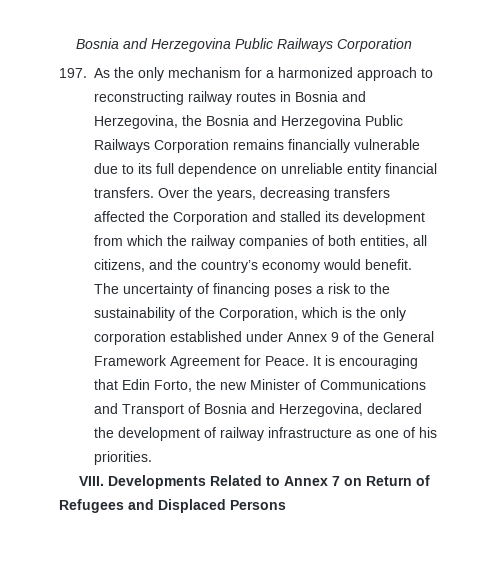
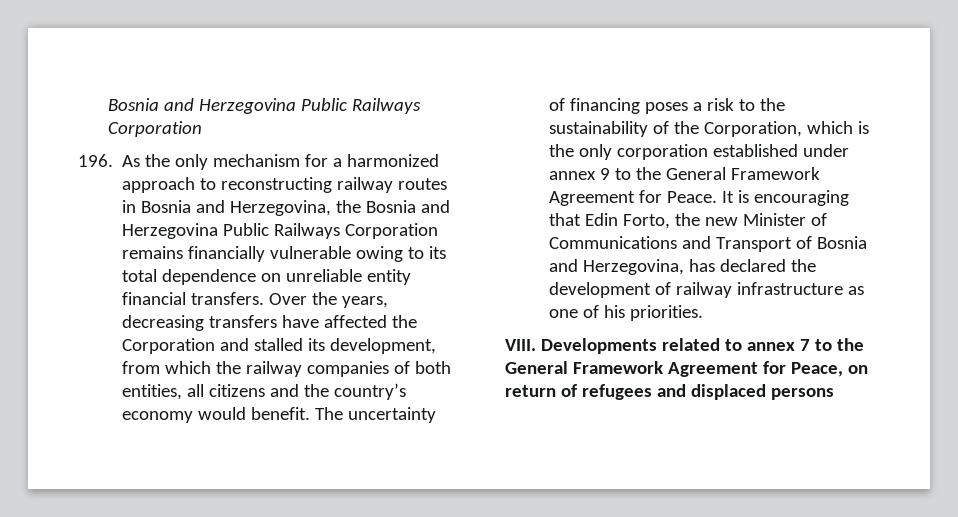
- 197. As the only mechanism for a harmonized approach to reconstructing railway routes in Bosnia and Herzegovina, the Bosnia and Herzegovina Public Railways Corporation remains financially vulnerable due to its full dependence on unreliable entity financial transfers.
+ 196. As the only mechanism for a harmonized approach to reconstructing railway routes in Bosnia and Herzegovina, the Bosnia and Herzegovina Public Railways Corporation remains financially vulnerable owing to its total dependence on unreliable entity financial transfers.
- Over the years, decreasing transfers affected the Corporation and stalled its development from which the railway companies of both entities, all citizens, and the country’s economy would benefit.
+ Over the years, decreasing transfers have affected the Corporation and stalled its development, from which the railway companies of both entities, all citizens and the country’s economy would benefit.
- The uncertainty of financing poses a risk to the sustainability of the Corporation, which is the only corporation established under Annex 9 of the General Framework Agreement for Peace.
+ The uncertainty of financing poses a risk to the sustainability of the Corporation, which is the only corporation established under annex 9 to the General Framework Agreement for Peace.
- It is encouraging that Edin Forto, the new Minister of Communications and Transport of Bosnia and Herzegovina, declared the development of railway infrastructure as one of his priorities.
+ It is encouraging that Edin Forto, the new Minister of Communications and Transport of Bosnia and Herzegovina, has declared the development of railway infrastructure as one of his priorities.
- Developments Related to Annex 7 on Return of Refugees and Displaced Persons
+ Developments related to annex 7 to the General Framework Agreement for Peace, on return of refugees and displaced persons

